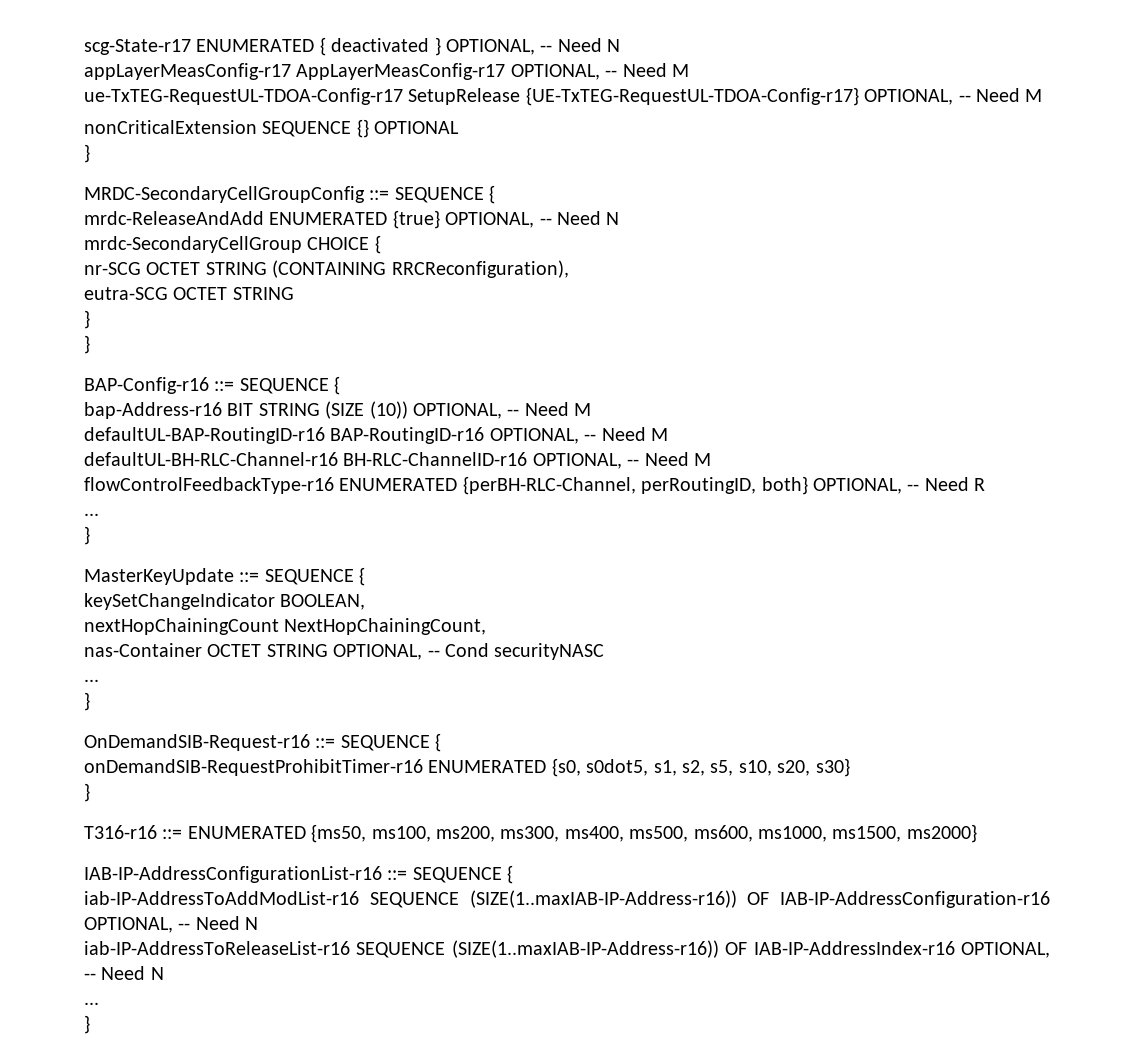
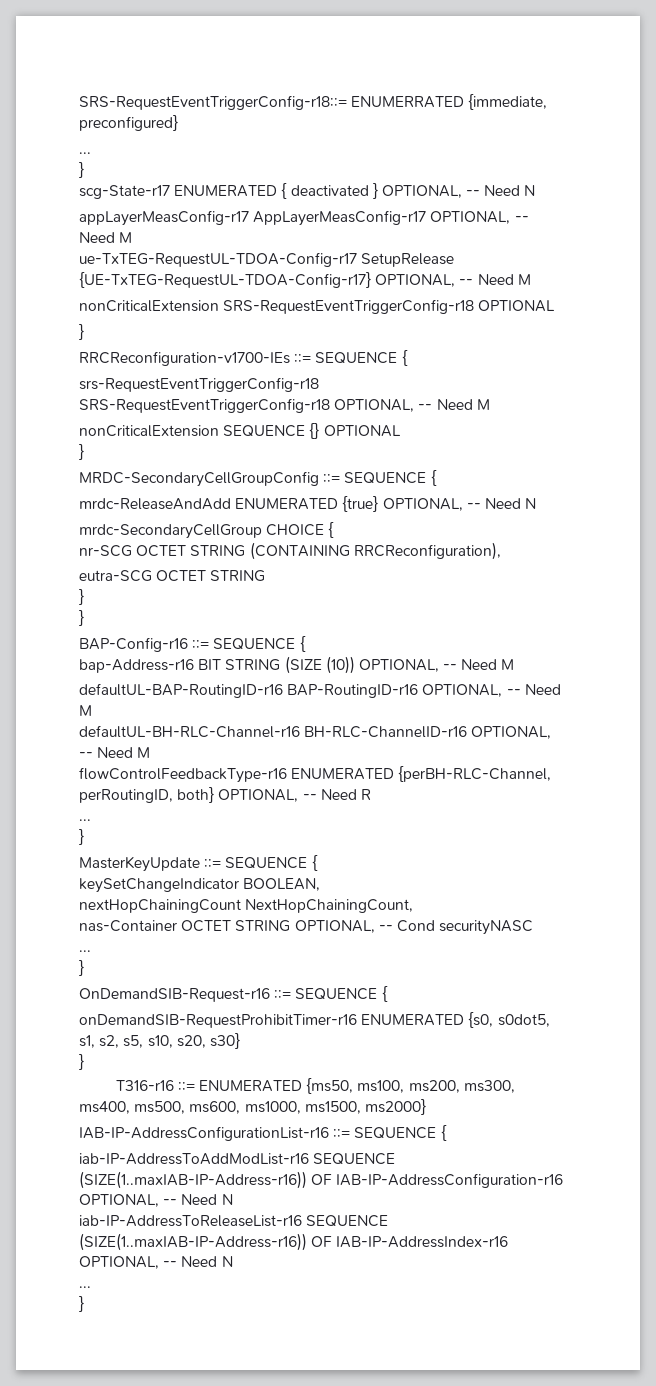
+ SRS-RequestEventTriggerConfig-r18::= ENUMERRATED {immediate, preconfigured}
+ ...
+ }
+ nonCriticalExtension SRS-RequestEventTriggerConfig-r18 OPTIONAL
+ }
+ RRCReconfiguration-v1700-IEs ::= SEQUENCE {
+ srs-RequestEventTriggerConfig-r18 SRS-RequestEventTriggerConfig-r18 OPTIONAL, -- Need M

